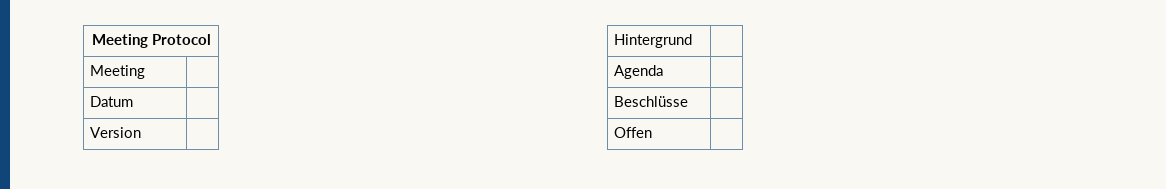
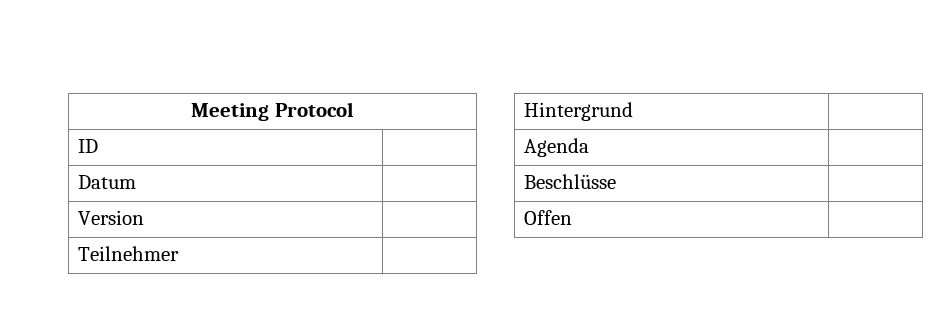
- Meeting |
+ ID |
+ Teilnehmer |

